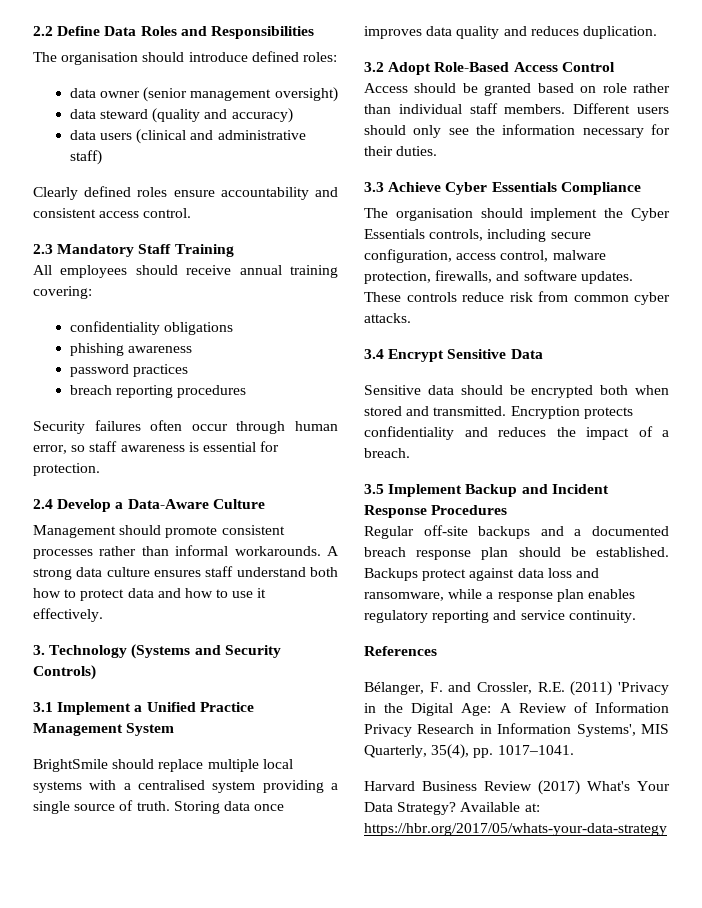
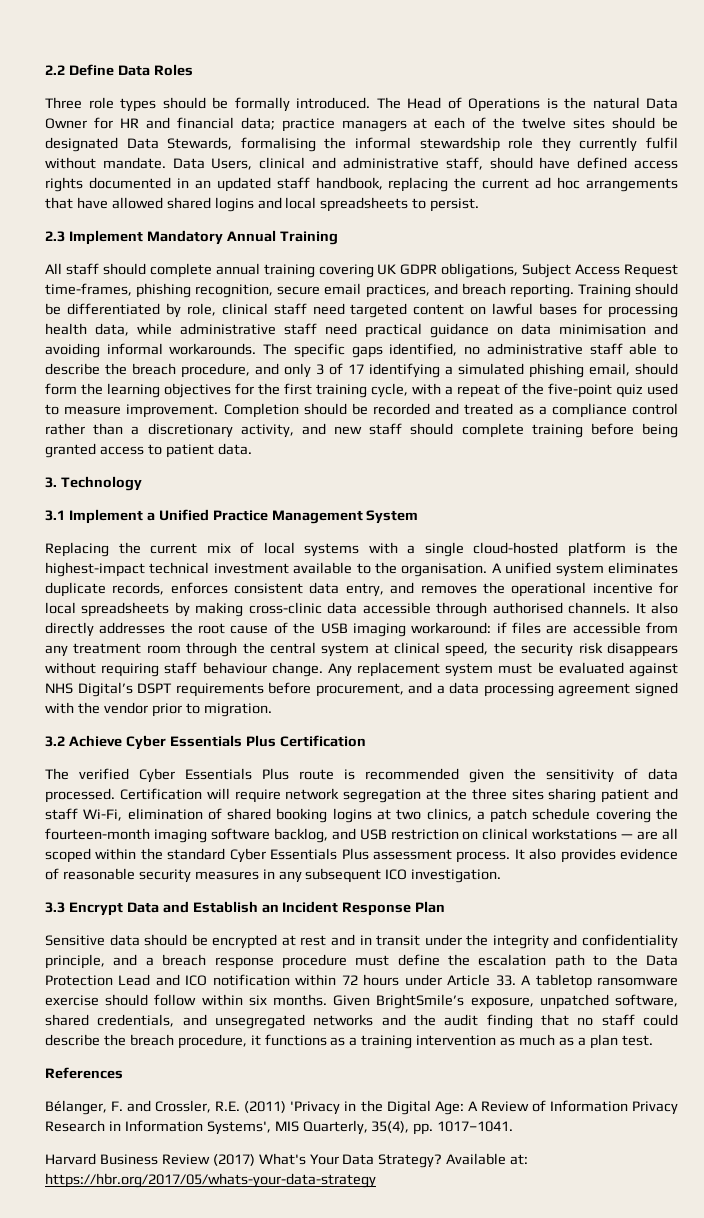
- 2.2 Define Data Roles and Responsibilities
- The organisation should introduce defined roles:
- data owner (senior management oversight)
- data steward (quality and accuracy)
- data users (clinical and administrative staff)
- Clearly defined roles ensure accountability and consistent access control.
- 2.3 Mandatory Staff Training
- All employees should receive annual training covering:
- confidentiality obligations
- phishing awareness
- password practices
- breach reporting procedures
- Security failures often occur through human error, so staff awareness is essential for protection.
- 2.4 Develop a Data-Aware Culture
- Management should promote consistent processes rather than informal workarounds. A strong data culture ensures staff understand both how to protect data and how to use it effectively.
- 3. Technology (Systems and Security Controls)
+ 2.2 Define Data Roles
+ Three role types should be formally introduced. The Head of Operations is the natural Data Owner for HR and financial data; practice managers at each of the twelve sites should be designated Data Stewards, formalising the informal stewardship role they currently fulfil without mandate. Data Users, clinical and administrative staff, should have defined access rights documented in an updated staff handbook, replacing the current ad hoc arrangements that have allowed shared logins and local spreadsheets to persist.
+ 2.3 Implement Mandatory Annual Training
+ All staff should complete annual training covering UK GDPR obligations, Subject Access Request time-frames, phishing recognition, secure email practices, and breach reporting. Training should be differentiated by role, clinical staff need targeted content on lawful bases for processing health data, while administrative staff need practical guidance on data minimisation and avoiding informal workarounds. The specific gaps identified, no administrative staff able to describe the breach procedure, and only 3 of 17 identifying a simulated phishing email, should form the learning objectives for the first training cycle, with a repeat of the five-point quiz used to measure improvement. Completion should be recorded and treated as a compliance control rather than a discretionary activity, and new staff should complete training before being granted access to patient data.
+ 3. Technology
- BrightSmile should replace multiple local systems with a centralised system providing a single source of truth. Storing data once improves data quality and reduces duplication.
- 3.2 Adopt Role-Based Access Control
- Access should be granted based on role rather than individual staff members. Different users should only see the information necessary for their duties.
- 3.3 Achieve Cyber Essentials Compliance
- The organisation should implement the Cyber Essentials controls, including secure configuration, access control, malware protection, firewalls, and software updates. These controls reduce risk from common cyber attacks.
- 3.4 Encrypt Sensitive Data
+ Replacing the current mix of local systems with a single cloud-hosted platform is the highest-impact technical investment available to the organisation. A unified system eliminates duplicate records, enforces consistent data entry, and removes the operational incentive for local spreadsheets by making cross-clinic data accessible through authorised channels. It also directly addresses the root cause of the USB imaging workaround: if files are accessible from any treatment room through the central system at clinical speed, the security risk disappears without requiring staff behaviour change. Any replacement system must be evaluated against NHS Digital’s DSPT requirements before procurement, and a data processing agreement signed with the vendor prior to migration.
+ 3.2 Achieve Cyber Essentials Plus Certification
+ The verified Cyber Essentials Plus route is recommended given the sensitivity of data processed. Certification will require network segregation at the three sites sharing patient and staff Wi-Fi, elimination of shared booking logins at two clinics, a patch schedule covering the fourteen-month imaging software backlog, and USB restriction on clinical workstations — are all scoped within the standard Cyber Essentials Plus assessment process. It also provides evidence of reasonable security measures in any subsequent ICO investigation.
+ 3.3 Encrypt Data and Establish an Incident Response Plan
- Sensitive data should be encrypted both when stored and transmitted. Encryption protects confidentiality and reduces the impact of a breach.
- 3.5 Implement Backup and Incident Response Procedures
- Regular off-site backups and a documented breach response plan should be established. Backups protect against data loss and ransomware, while a response plan enables regulatory reporting and service continuity.
+ Sensitive data should be encrypted at rest and in transit under the integrity and confidentiality principle, and a breach response procedure must define the escalation path to the Data Protection Lead and ICO notification within 72 hours under Article 33. A tabletop ransomware exercise should follow within six months. Given BrightSmile’s exposure, unpatched software, shared credentials, and unsegregated networks and the audit finding that no staff could describe the breach procedure, it functions as a training intervention as much as a plan test.

